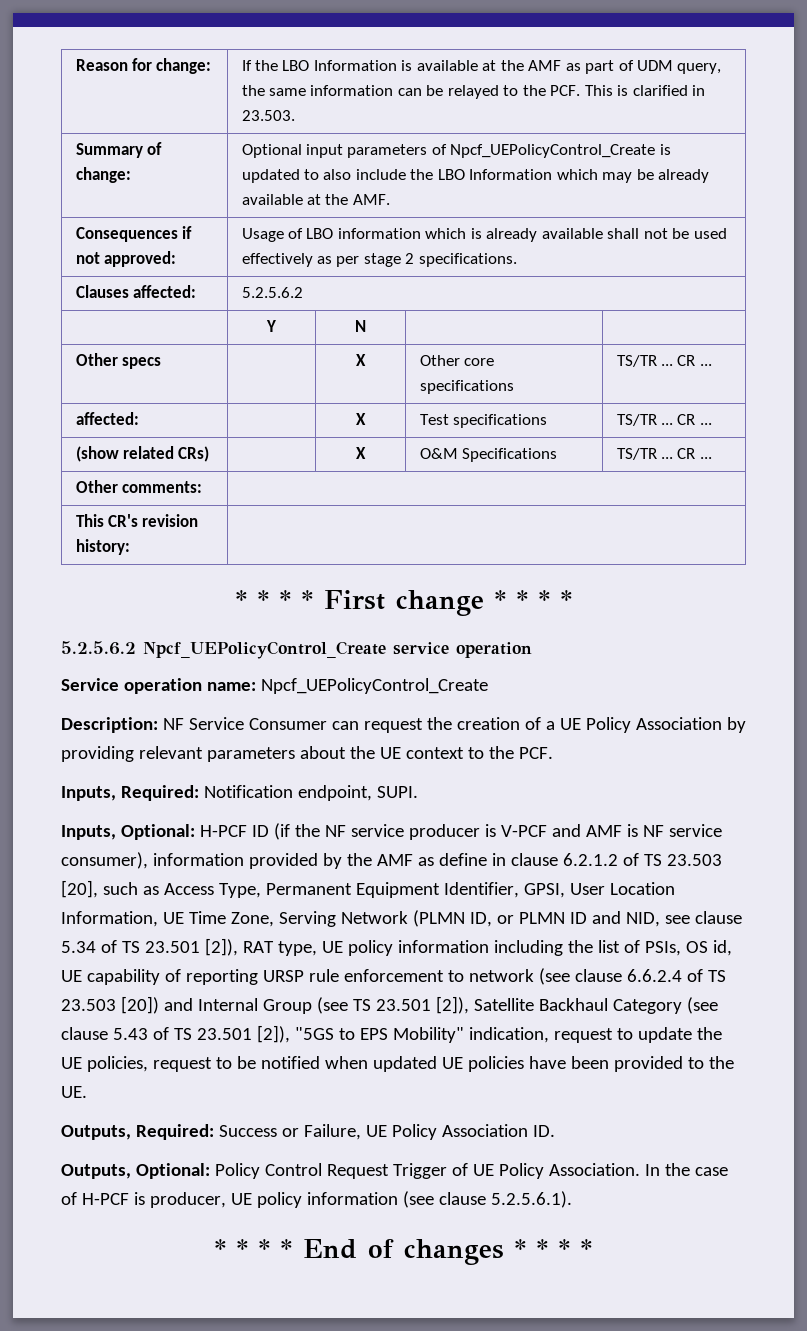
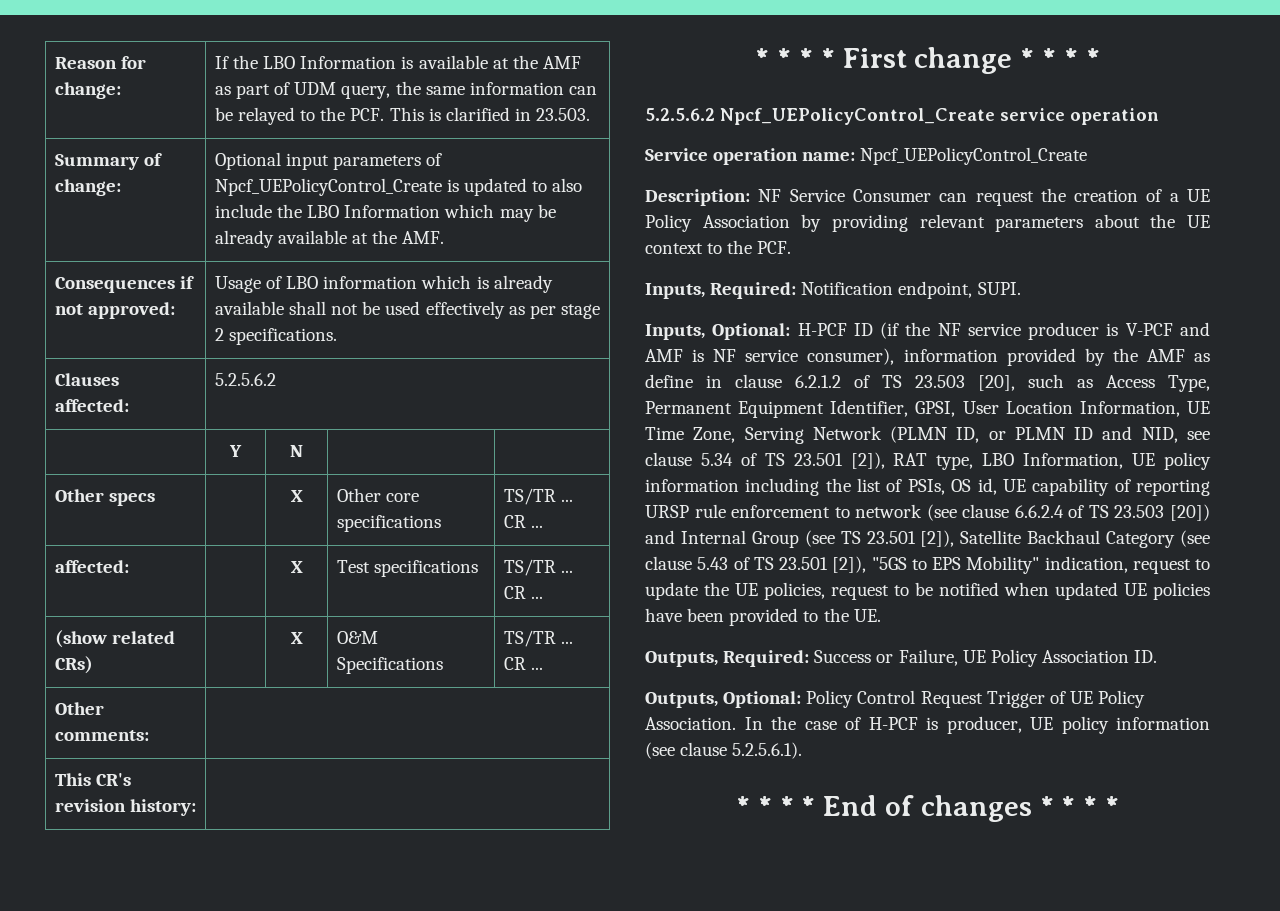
- H-PCF ID (if the NF service producer is V-PCF and AMF is NF service consumer), information provided by the AMF as define in clause 6.2.1.2 of TS 23.503 [20], such as Access Type, Permanent Equipment Identifier, GPSI, User Location Information, UE Time Zone, Serving Network (PLMN ID, or PLMN ID and NID, see clause 5.34 of TS 23.501 [2]), RAT type, UE policy information including the list of PSIs, OS id, UE capability of reporting URSP rule enforcement to network (see clause 6.6.2.4 of TS 23.503 [20]) and Internal Group (see TS 23.501 [2]), Satellite Backhaul Category (see clause 5.43 of TS 23.501 [2]), "5GS to EPS Mobility" indication, request to update the UE policies, request to be notified when updated UE policies have been provided to the UE.
+ H-PCF ID (if the NF service producer is V-PCF and AMF is NF service consumer), information provided by the AMF as define in clause 6.2.1.2 of TS 23.503 [20], such as Access Type, Permanent Equipment Identifier, GPSI, User Location Information, UE Time Zone, Serving Network (PLMN ID, or PLMN ID and NID, see clause 5.34 of TS 23.501 [2]), RAT type, LBO Information, UE policy information including the list of PSIs, OS id, UE capability of reporting URSP rule enforcement to network (see clause 6.6.2.4 of TS 23.503 [20]) and Internal Group (see TS 23.501 [2]), Satellite Backhaul Category (see clause 5.43 of TS 23.501 [2]), "5GS to EPS Mobility" indication, request to update the UE policies, request to be notified when updated UE policies have been provided to the UE.

